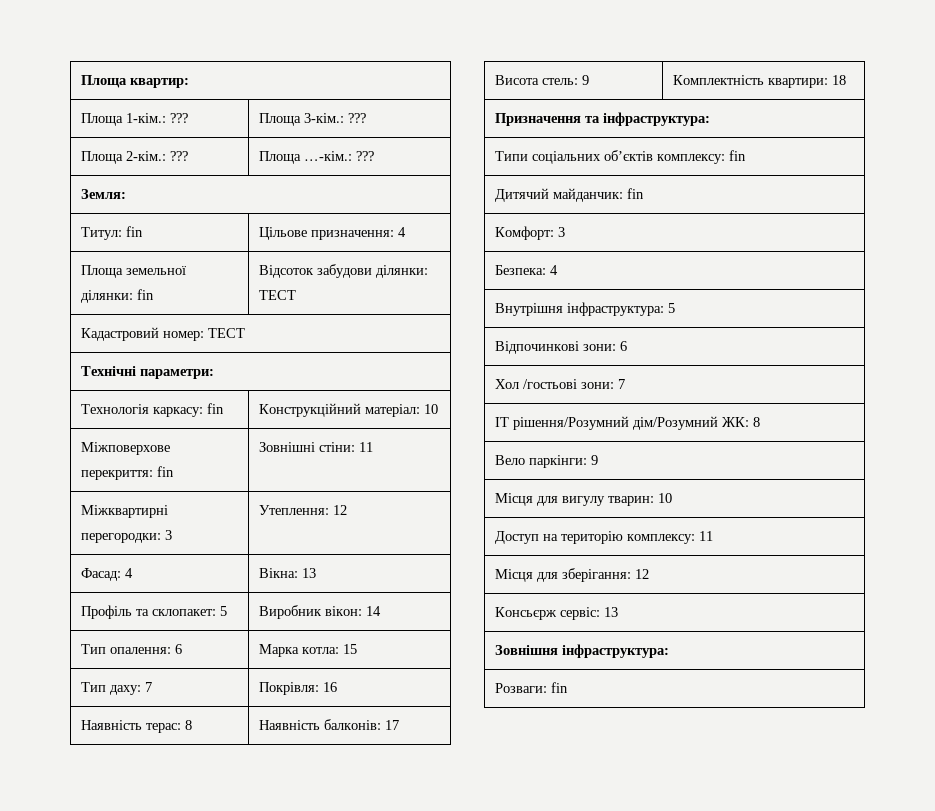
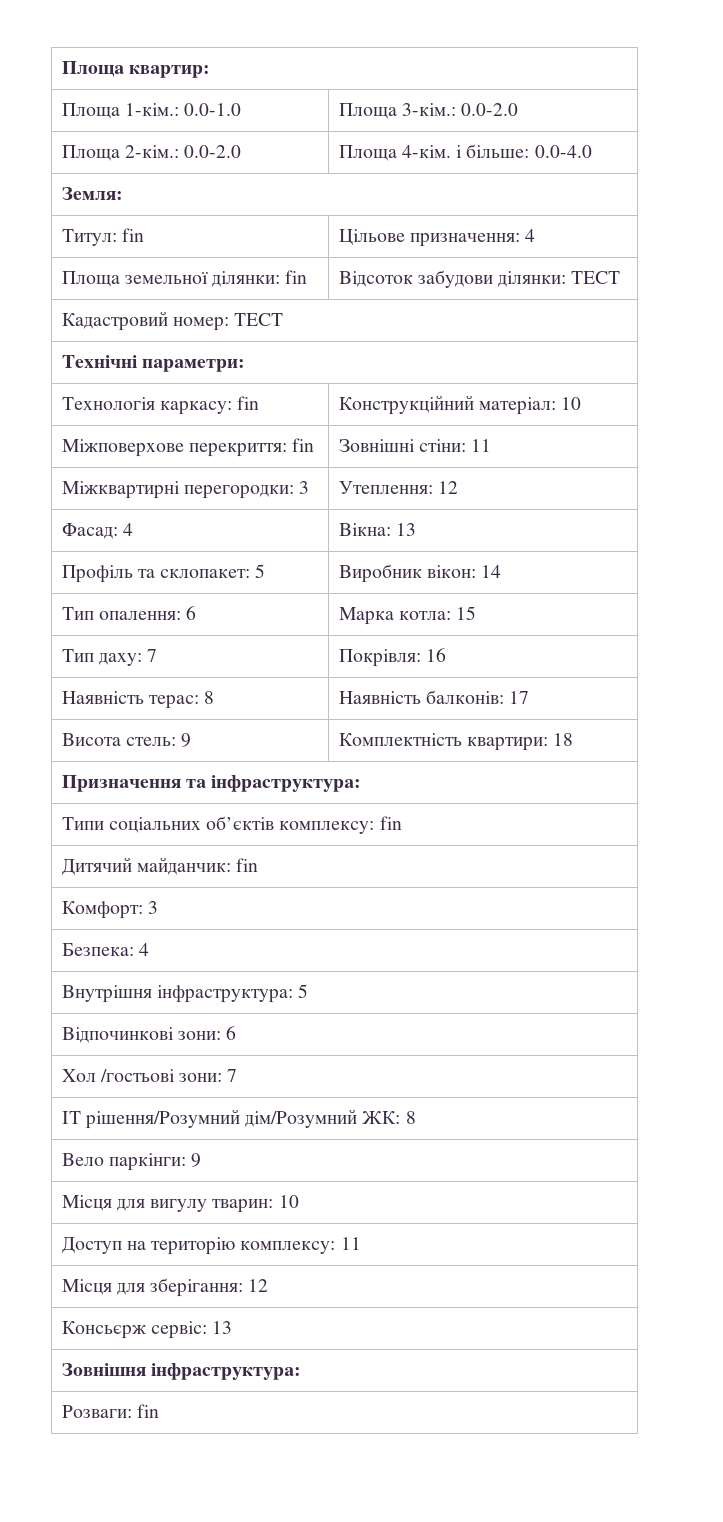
- Площа 1-кім.: ??? | Площа 3-кім.: ???
+ Площа 1-кім.: 0.0-1.0 | Площа 3-кім.: 0.0-2.0
- Площа 2-кім.: ??? | Площа …-кім.: ???
+ Площа 2-кім.: 0.0-2.0 | Площа 4-кім. і більше: 0.0-4.0

